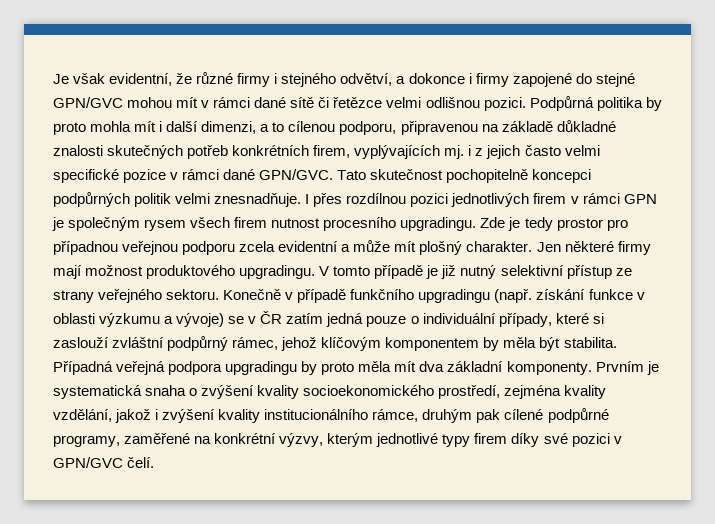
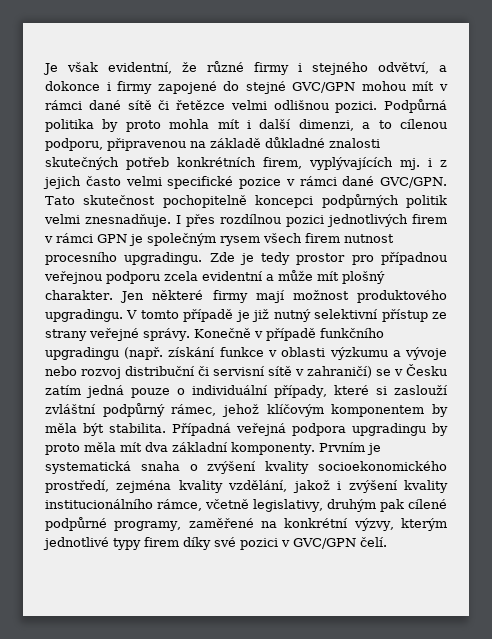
- Je však evidentní, že různé firmy i stejného odvětví, a dokonce i firmy zapojené do stejné GPN/GVC mohou mít v rámci dané sítě či řetězce velmi odlišnou pozici.
+ Je však evidentní, že různé firmy i stejného odvětví, a dokonce i firmy zapojené do stejné GVC/GPN mohou mít v rámci dané sítě či řetězce velmi odlišnou pozici.
- Podpůrná politika by proto mohla mít i další dimenzi, a to cílenou podporu, připravenou na základě důkladné znalosti skutečných potřeb konkrétních firem, vyplývajících mj. i z jejich často velmi specifické pozice v rámci dané GPN/GVC.
+ Podpůrná politika by proto mohla mít i další dimenzi, a to cílenou podporu, připravenou na základě důkladné znalosti skutečných potřeb konkrétních firem, vyplývajících mj. i z jejich často velmi specifické pozice v rámci dané GVC/GPN.
- V tomto případě je již nutný selektivní přístup ze strany veřejného sektoru.
+ V tomto případě je již nutný selektivní přístup ze strany veřejné správy.
- Konečně v případě funkčního upgradingu (např. získání funkce v oblasti výzkumu a vývoje) se v ČR zatím jedná pouze o individuální případy, které si zaslouží zvláštní podpůrný rámec, jehož klíčovým komponentem by měla být stabilita.
+ Konečně v případě funkčního upgradingu (např. získání funkce v oblasti výzkumu a vývoje nebo rozvoj distribuční či servisní sítě v zahraničí) se v Česku zatím jedná pouze o individuální případy, které si zaslouží zvláštní podpůrný rámec, jehož klíčovým komponentem by měla být stabilita.
- Prvním je systematická snaha o zvýšení kvality socioekonomického prostředí, zejména kvality vzdělání, jakož i zvýšení kvality institucionálního rámce, druhým pak cílené podpůrné programy, zaměřené na konkrétní výzvy, kterým jednotlivé typy firem díky své pozici v GPN/GVC čelí.
+ Prvním je systematická snaha o zvýšení kvality socioekonomického prostředí, zejména kvality vzdělání, jakož i zvýšení kvality institucionálního rámce, včetně legislativy, druhým pak cílené podpůrné programy, zaměřené na konkrétní výzvy, kterým jednotlivé typy firem díky své pozici v GVC/GPN čelí.

